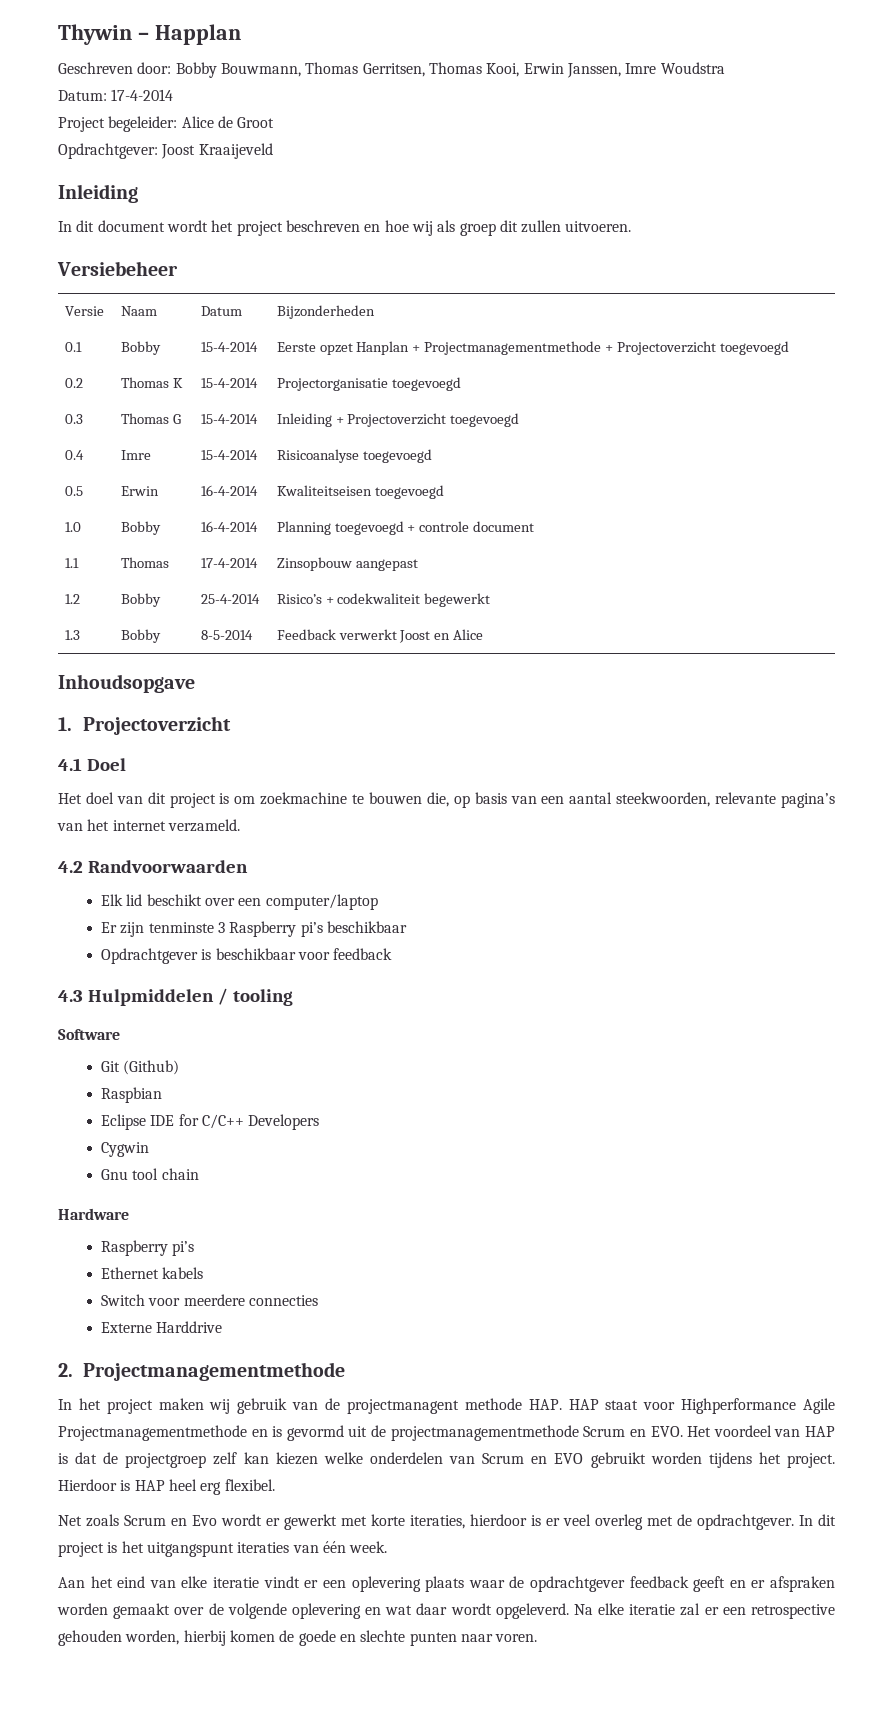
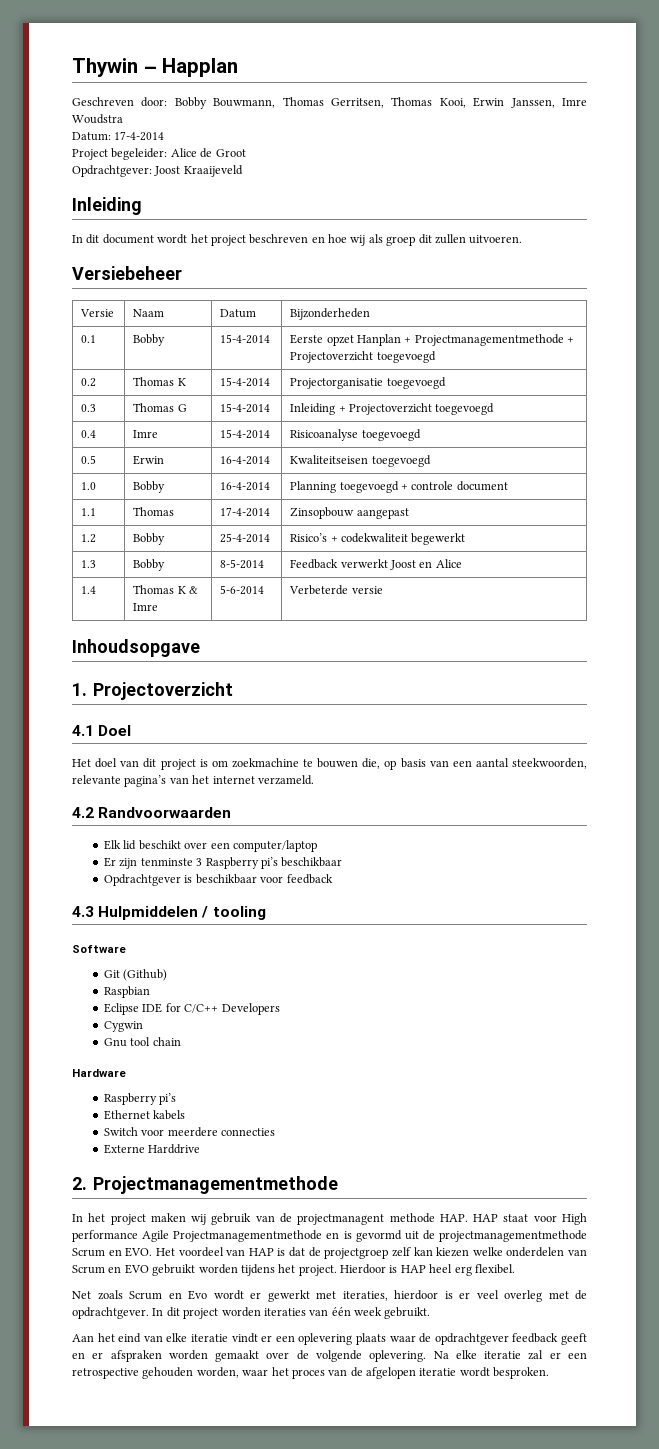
+ 1.4 | Thomas K & Imre | 5-6-2014 | Verbeterde versie
- In het project maken wij gebruik van de projectmanagent methode HAP. HAP staat voor Highperformance Agile Projectmanagementmethode en is gevormd uit de projectmanagementmethode Scrum en EVO. Het voordeel van HAP is dat de projectgroep zelf kan kiezen welke onderdelen van Scrum en EVO gebruikt worden tijdens het project.
+ In het project maken wij gebruik van de projectmanagent methode HAP. HAP staat voor High performance Agile Projectmanagementmethode en is gevormd uit de projectmanagementmethode Scrum en EVO. Het voordeel van HAP is dat de projectgroep zelf kan kiezen welke onderdelen van Scrum en EVO gebruikt worden tijdens het project.
- Net zoals Scrum en Evo wordt er gewerkt met korte iteraties, hierdoor is er veel overleg met de opdrachtgever.
+ Net zoals Scrum en Evo wordt er gewerkt met iteraties, hierdoor is er veel overleg met de opdrachtgever.
- In dit project is het uitgangspunt iteraties van één week.
+ In dit project worden iteraties van één week gebruikt.
- Aan het eind van elke iteratie vindt er een oplevering plaats waar de opdrachtgever feedback geeft en er afspraken worden gemaakt over de volgende oplevering en wat daar wordt opgeleverd.
+ Aan het eind van elke iteratie vindt er een oplevering plaats waar de opdrachtgever feedback geeft en er afspraken worden gemaakt over de volgende oplevering.
- Na elke iteratie zal er een retrospective gehouden worden, hierbij komen de goede en slechte punten naar voren.
+ Na elke iteratie zal er een retrospective gehouden worden, waar het proces van de afgelopen iteratie wordt besproken.

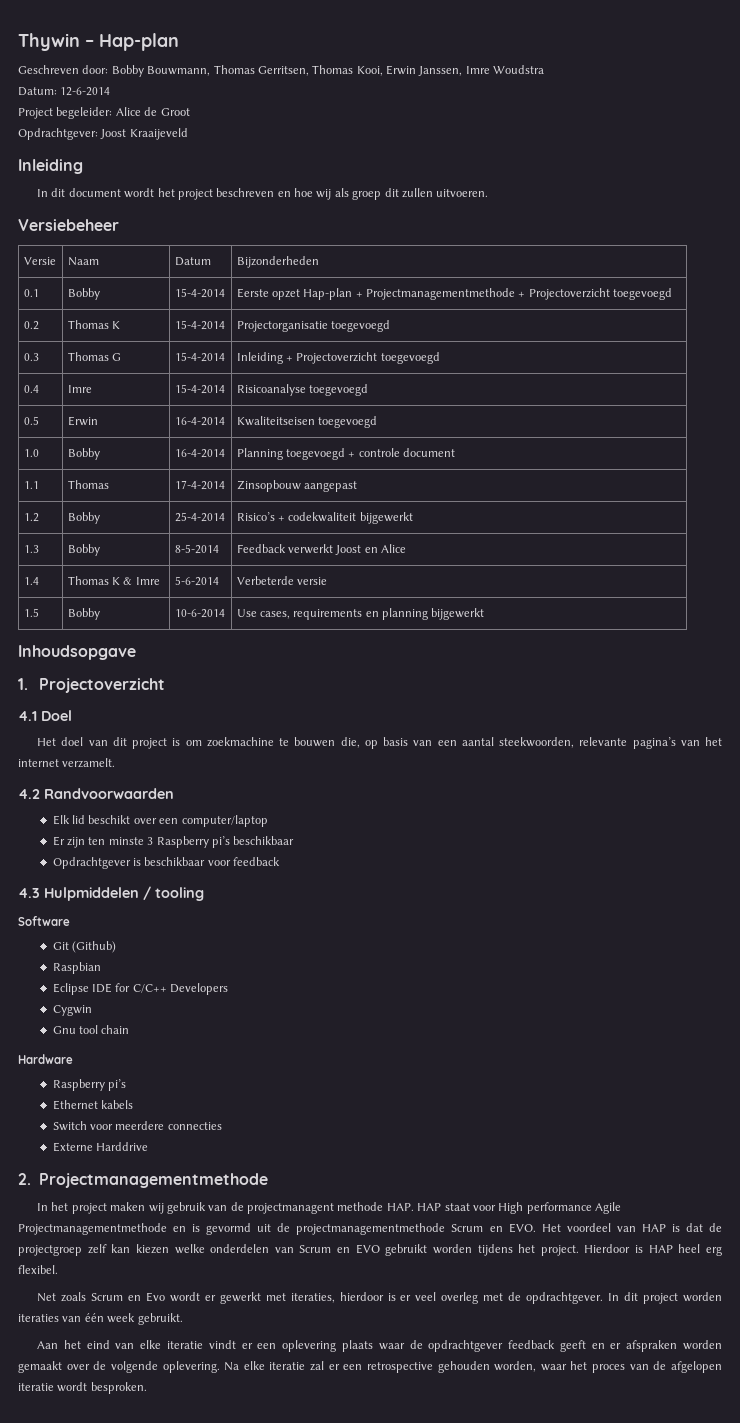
- Thywin – Happlan
+ Thywin – Hap-plan
- Datum: 17-4-2014
+ Datum: 12-6-2014
- 0.1 | Bobby | 15-4-2014 | Eerste opzet Hanplan + Projectmanagementmethode + Projectoverzicht toegevoegd
+ 0.1 | Bobby | 15-4-2014 | Eerste opzet Hap-plan + Projectmanagementmethode + Projectoverzicht toegevoegd
- 1.2 | Bobby | 25-4-2014 | Risico’s + codekwaliteit begewerkt
+ 1.2 | Bobby | 25-4-2014 | Risico’s + codekwaliteit bijgewerkt
+ 1.5 | Bobby | 10-6-2014 | Use cases, requirements en planning bijgewerkt
- Het doel van dit project is om zoekmachine te bouwen die, op basis van een aantal steekwoorden, relevante pagina’s van het internet verzameld.
+ Het doel van dit project is om zoekmachine te bouwen die, op basis van een aantal steekwoorden, relevante pagina’s van het internet verzamelt.
- Er zijn tenminste 3 Raspberry pi’s beschikbaar
+ Er zijn ten minste 3 Raspberry pi’s beschikbaar

